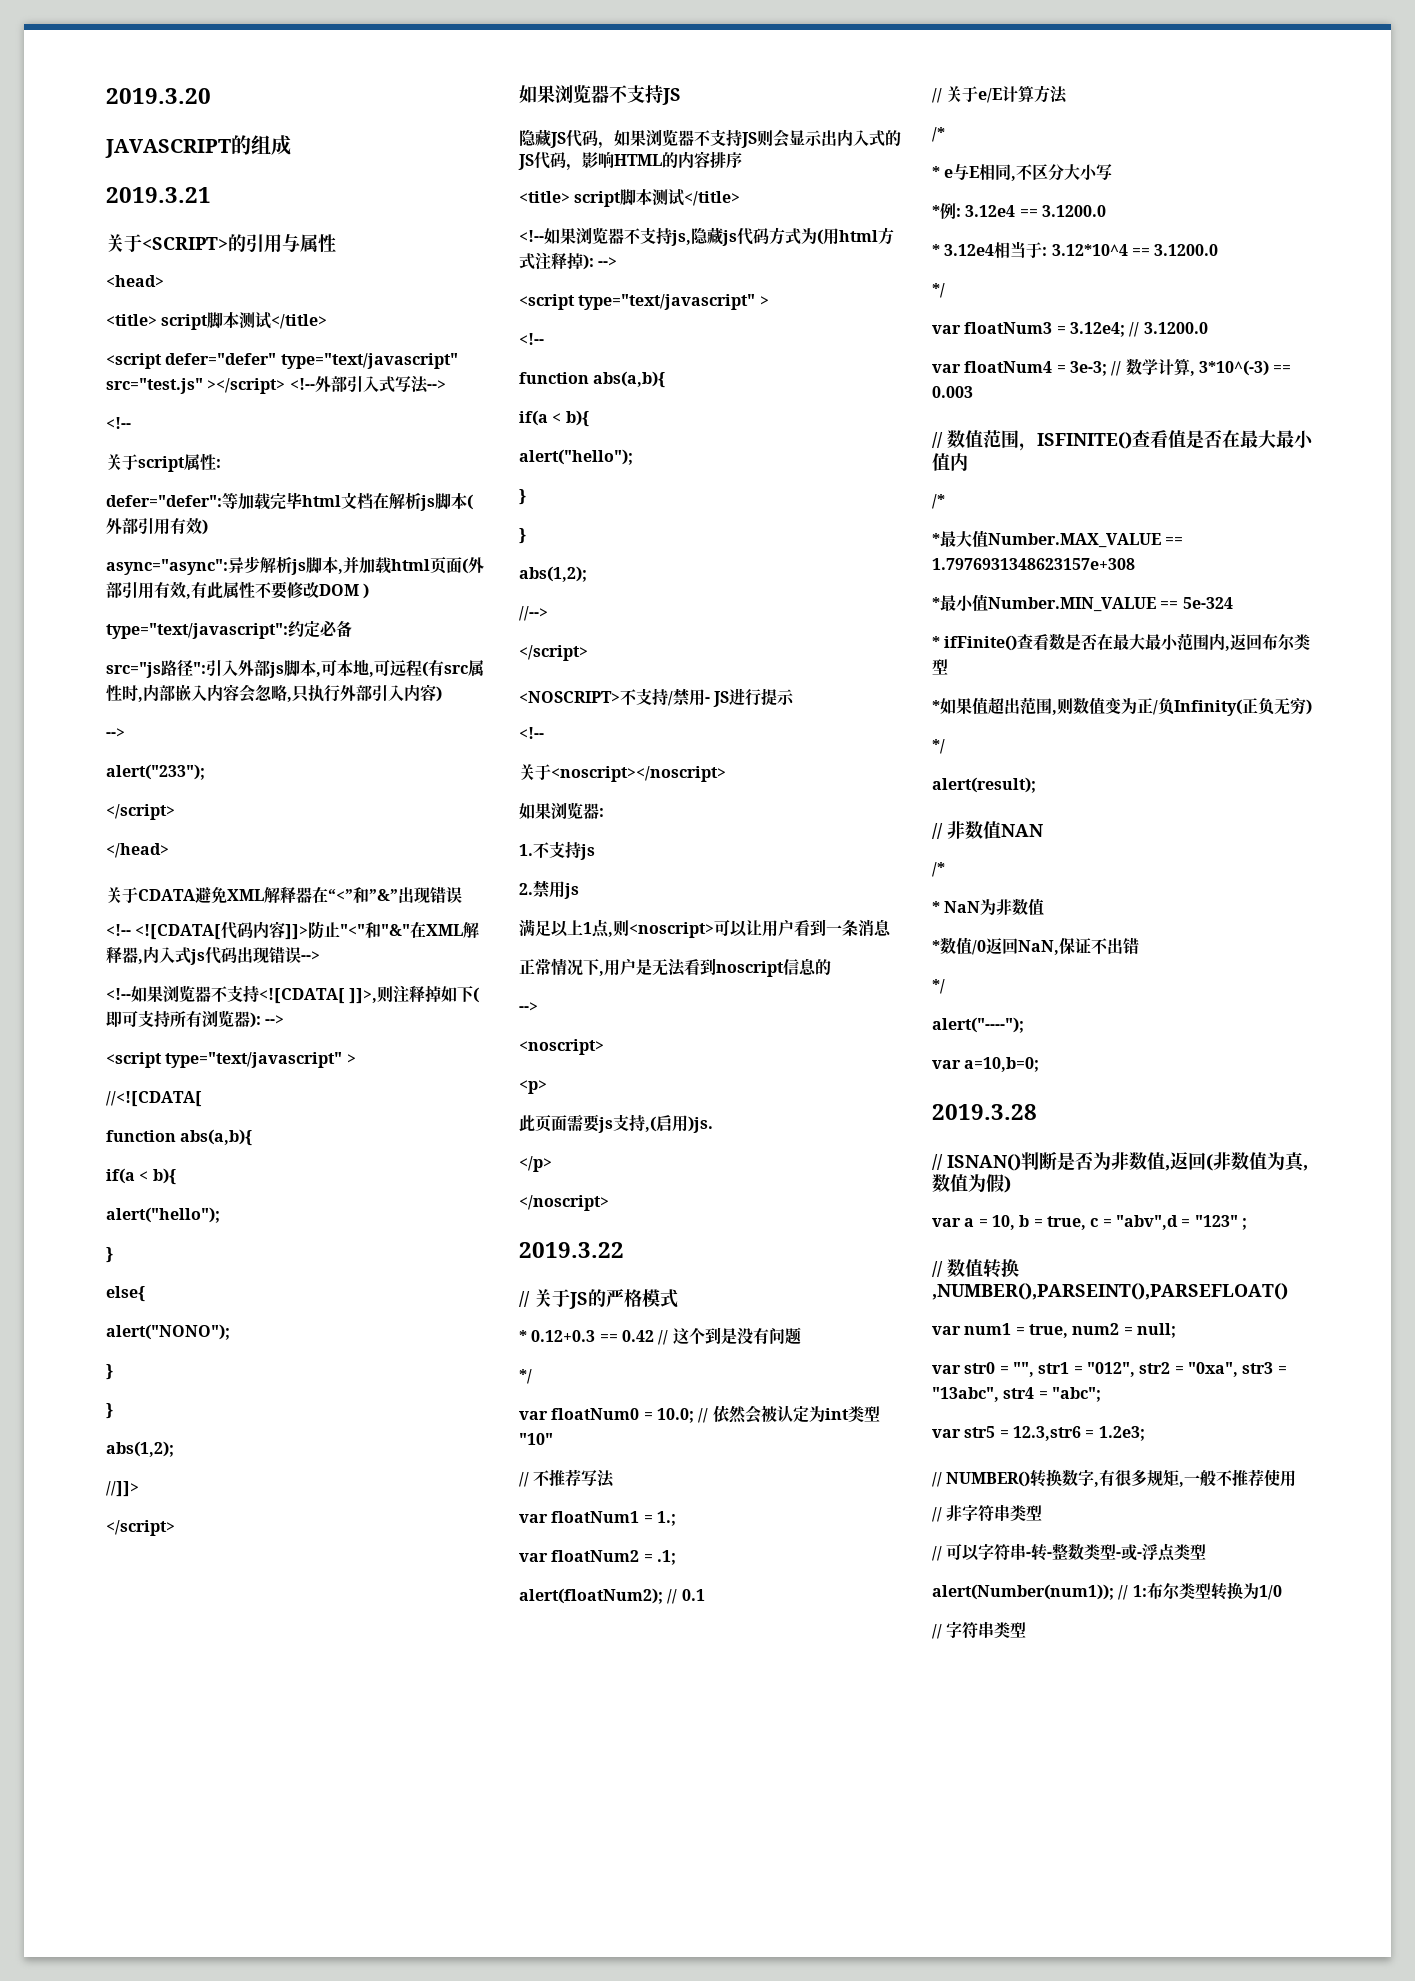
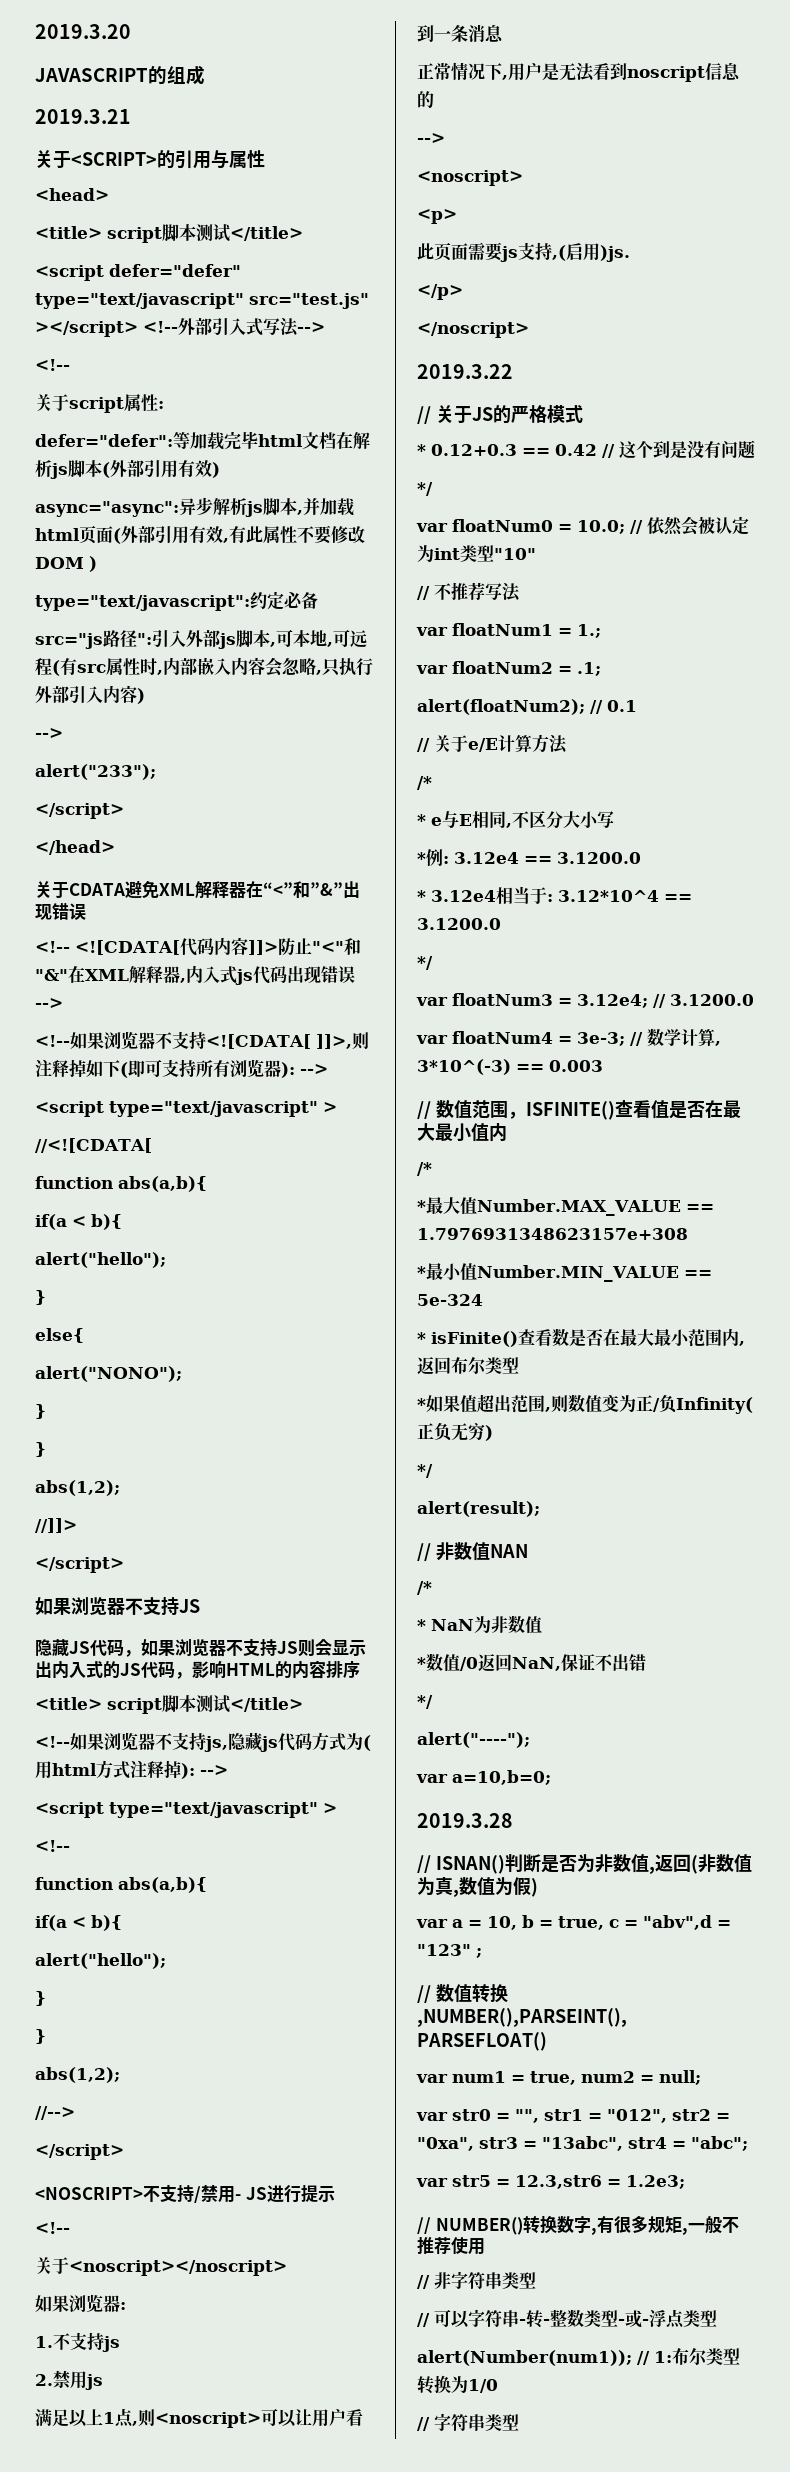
- * ifFinite()查看数是否在最大最小范围内,返回布尔类型
+ * isFinite()查看数是否在最大最小范围内,返回布尔类型

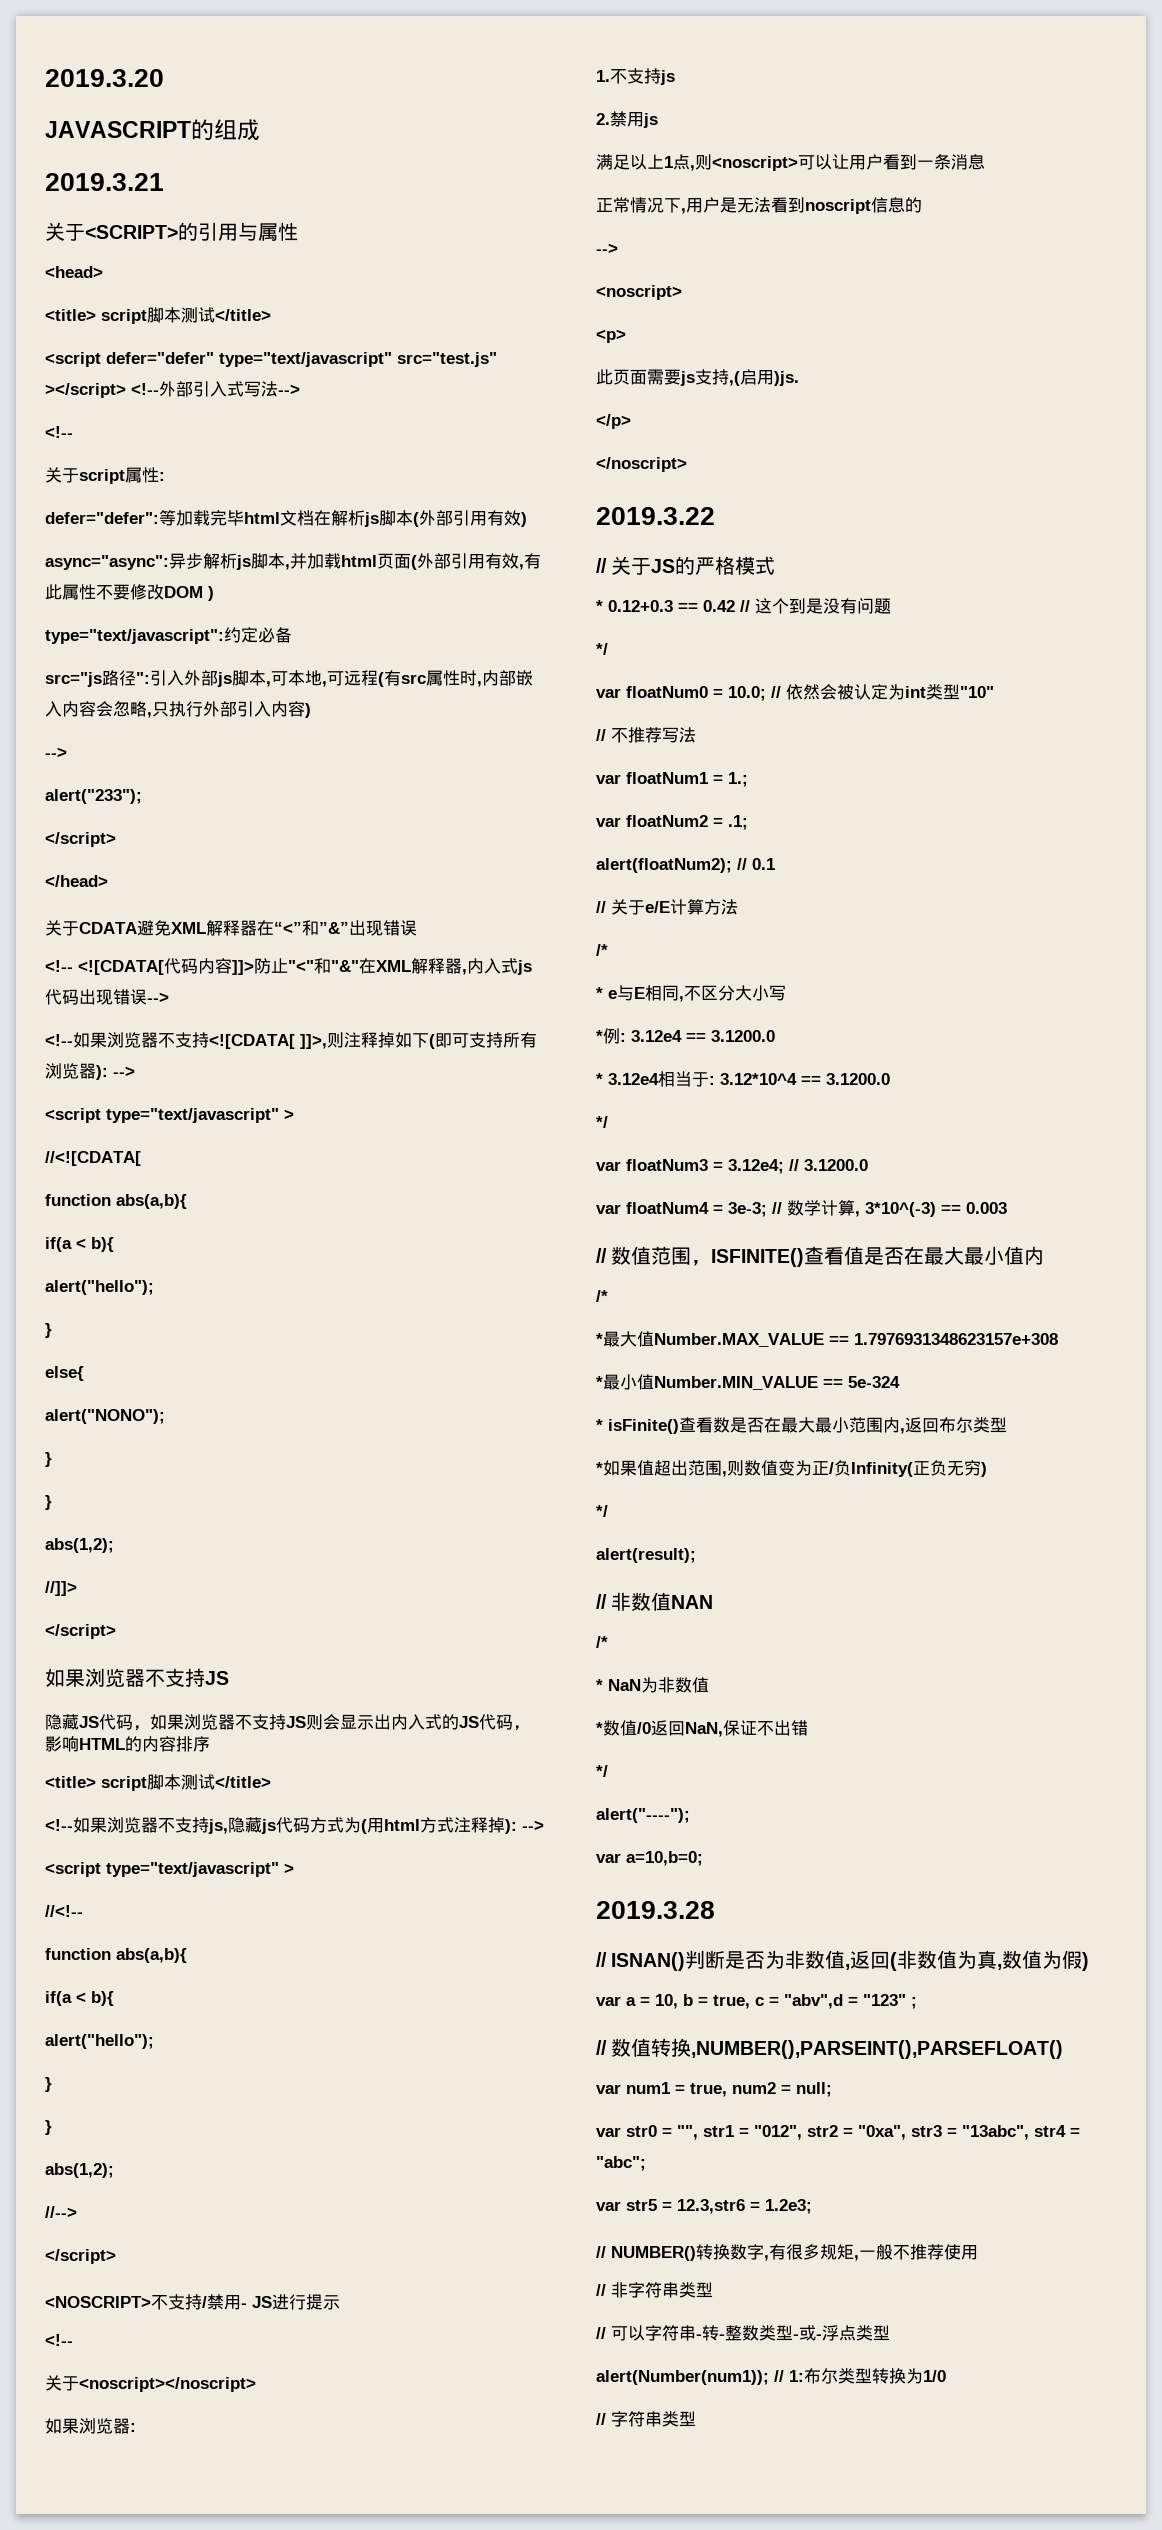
  <!--如果浏览器不支持js,隐藏js代码方式为(用html方式注释掉): -->
  <script type="text/javascript" >
- <!--
+ //<!--

